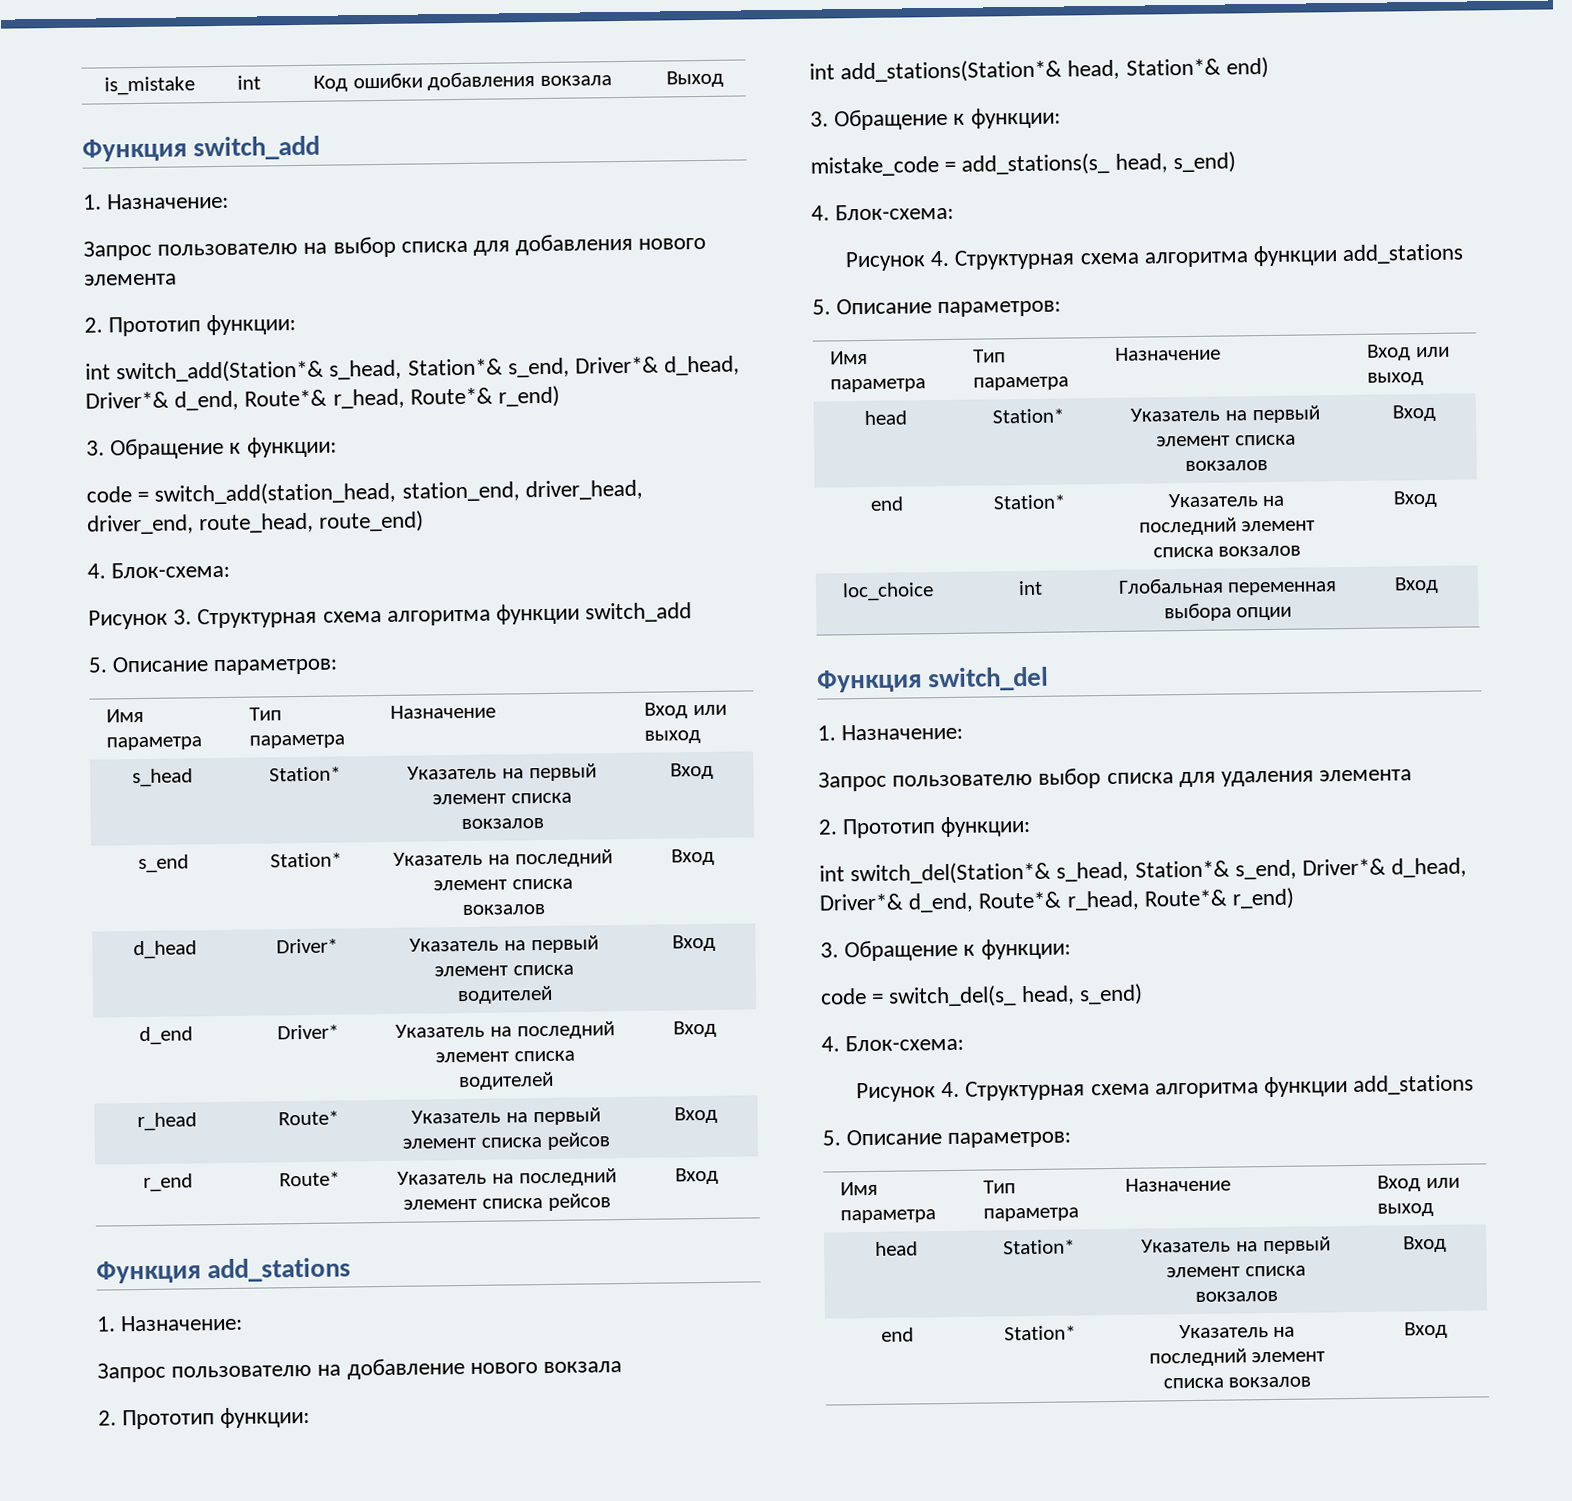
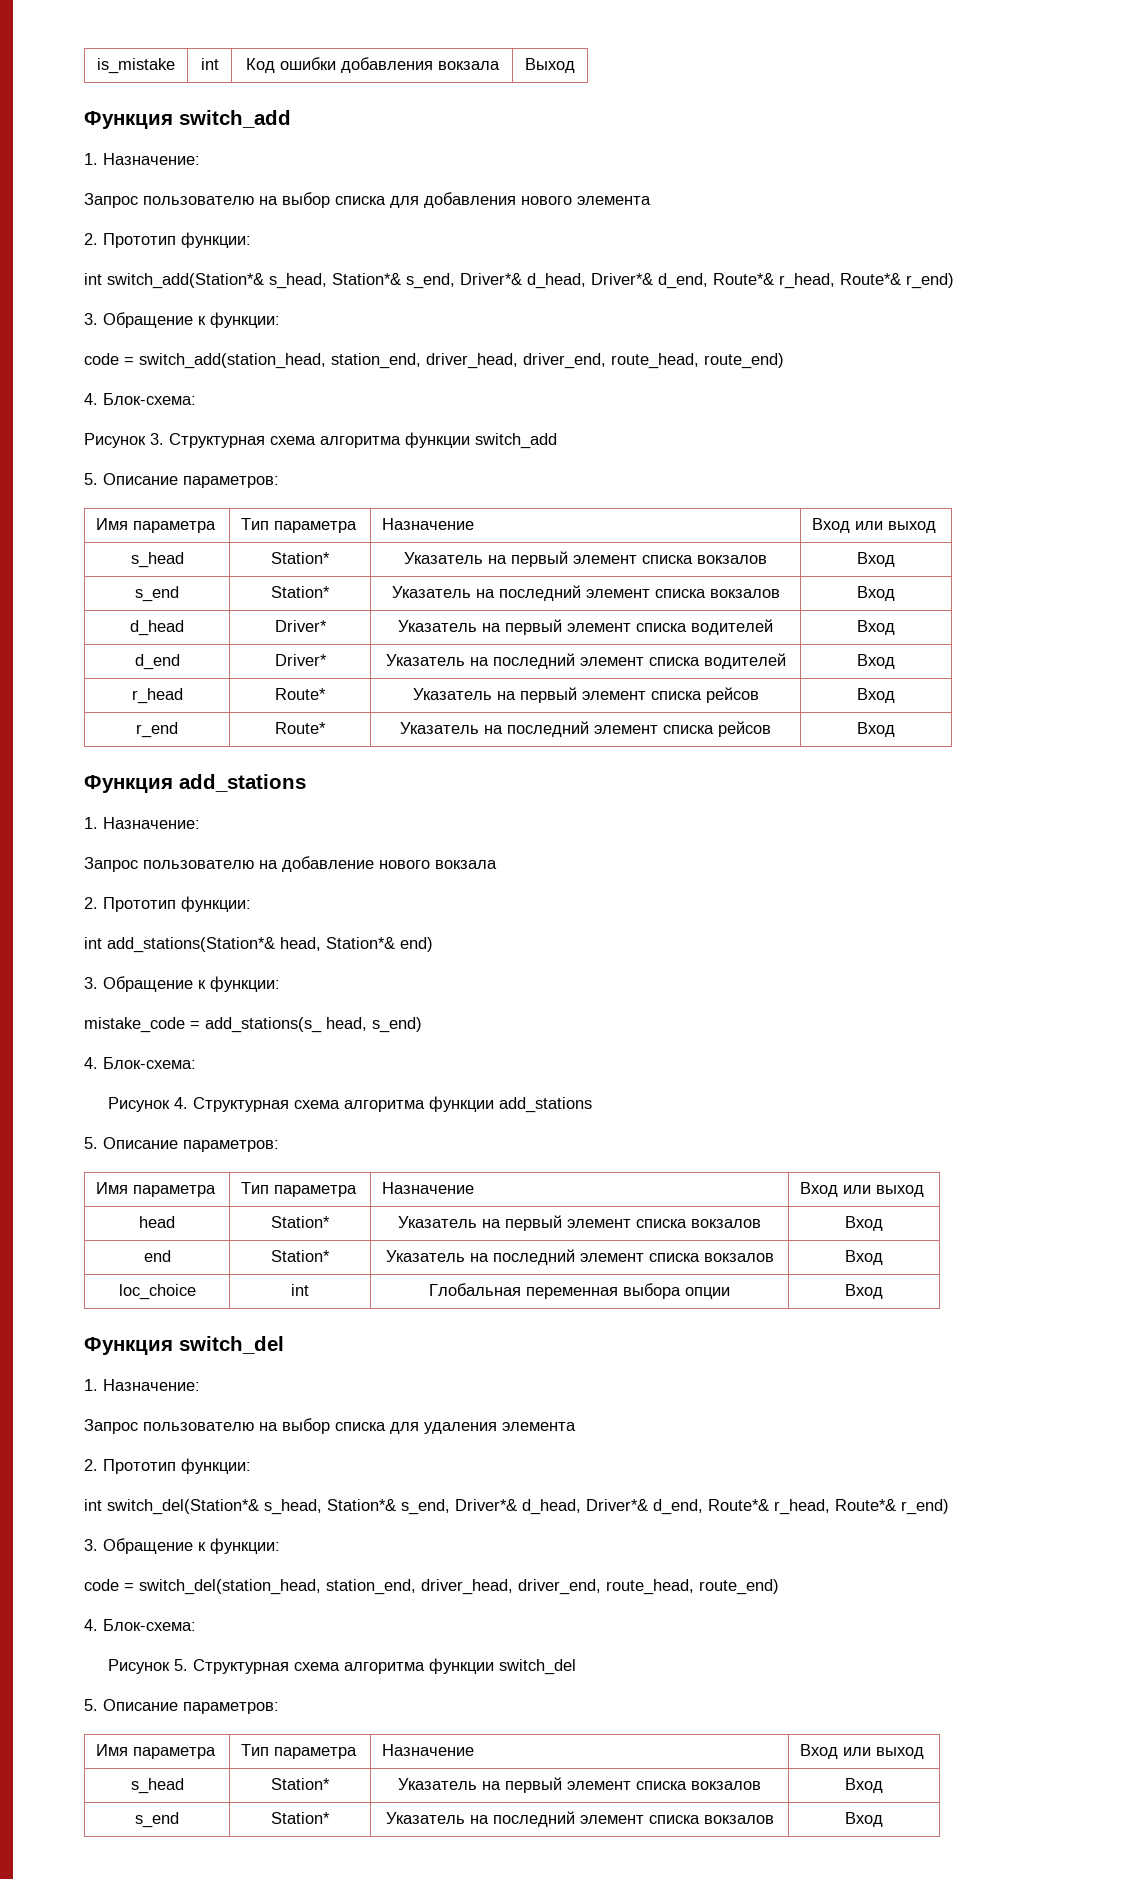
- Запрос пользователю выбор списка для удаления элемента
+ Запрос пользователю на выбор списка для удаления элемента
- code = switch_del(s_ head, s_end)
+ code = switch_del(station_head, station_end, driver_head, driver_end, route_head, route_end)
  4. Блок-схема:
- Рисунок 4. Структурная схема алгоритма функции add_stations
+ Рисунок 5. Структурная схема алгоритма функции switch_del
  5. Описание параметров:
  Имя параметра | Тип параметра | Назначение | Вход или выход
- head | Station* | Указатель на первый элемент списка вокзалов | Вход
- end | Station* | Указатель на последний элемент списка вокзалов | Вход
+ s_head | Station* | Указатель на первый элемент списка вокзалов | Вход
+ s_end | Station* | Указатель на последний элемент списка вокзалов | Вход

